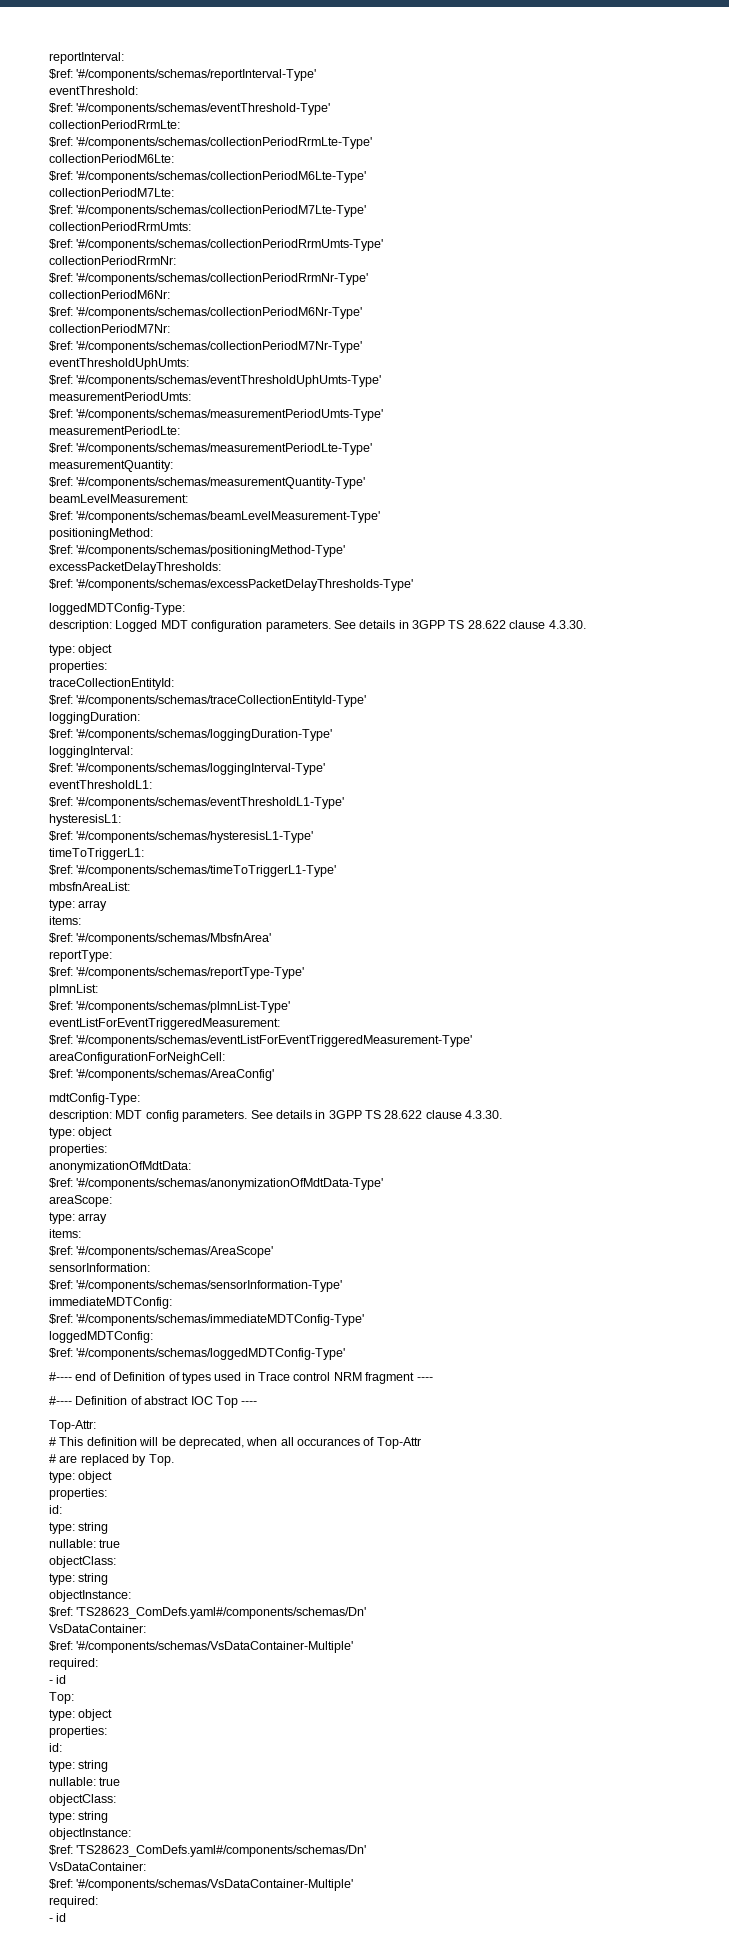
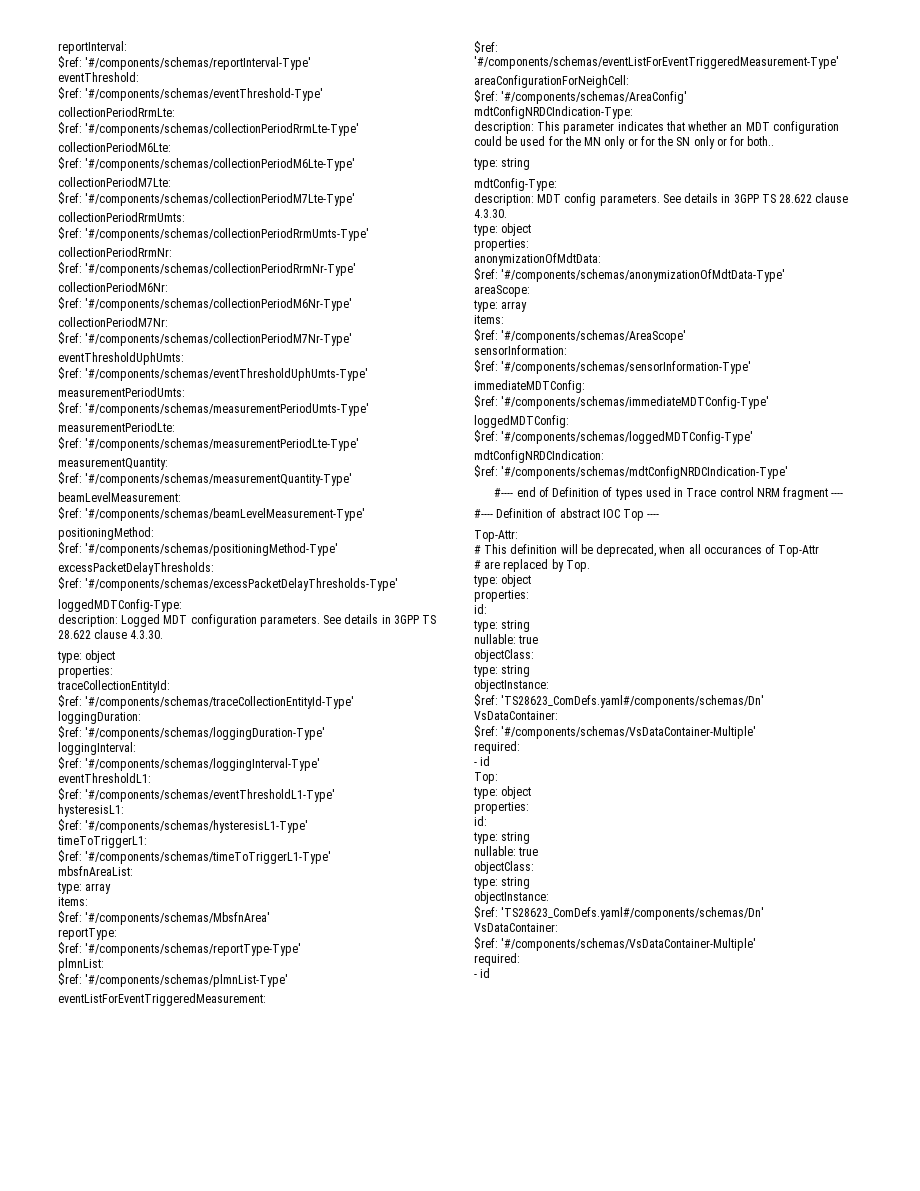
+ mdtConfigNRDCIndication-Type:
+ description: This parameter indicates that whether an MDT configuration could be used for the MN only or for the SN only or for both..
+ type: string
+ mdtConfigNRDCIndication:
+ $ref: '#/components/schemas/mdtConfigNRDCIndication-Type'

